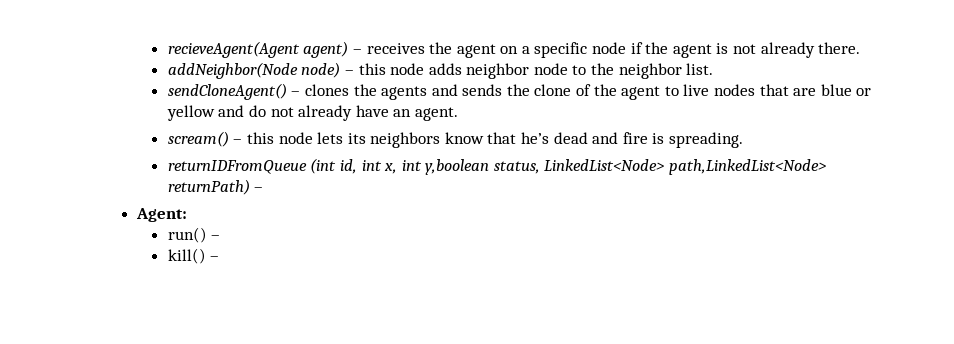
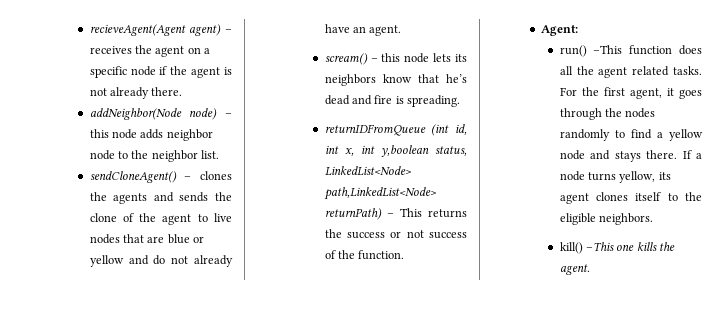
- returnIDFromQueue (int id, int x, int y,boolean status, LinkedList<Node> path,LinkedList<Node> returnPath) –
+ returnIDFromQueue (int id, int x, int y,boolean status, LinkedList<Node> path,LinkedList<Node> returnPath) – This returns the success or not success of the function.
  Agent:
- run() –
- kill() –
+ run() –This function does all the agent related tasks. For the first agent, it goes through the nodes randomly to find a yellow node and stays there. If a node turns yellow, its agent clones itself to the eligible neighbors.
+ kill() –This one kills the agent.

